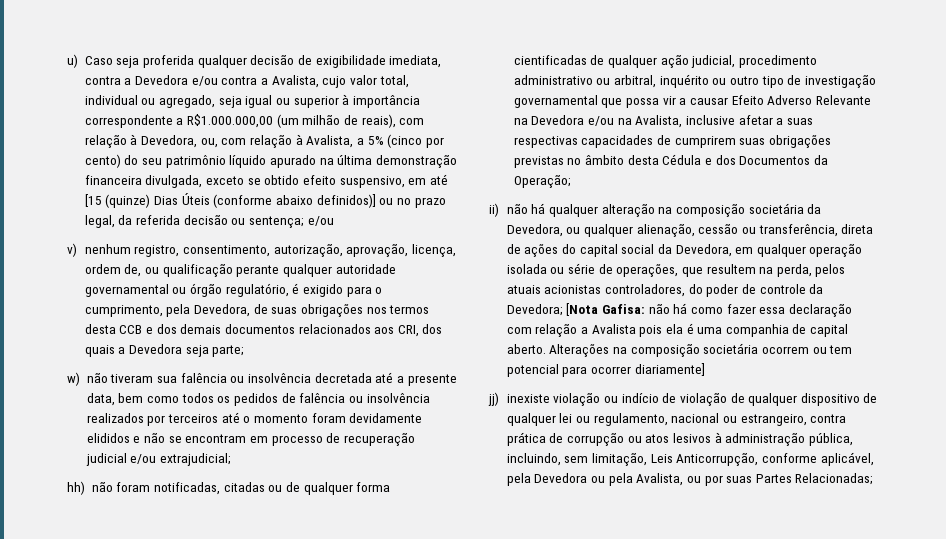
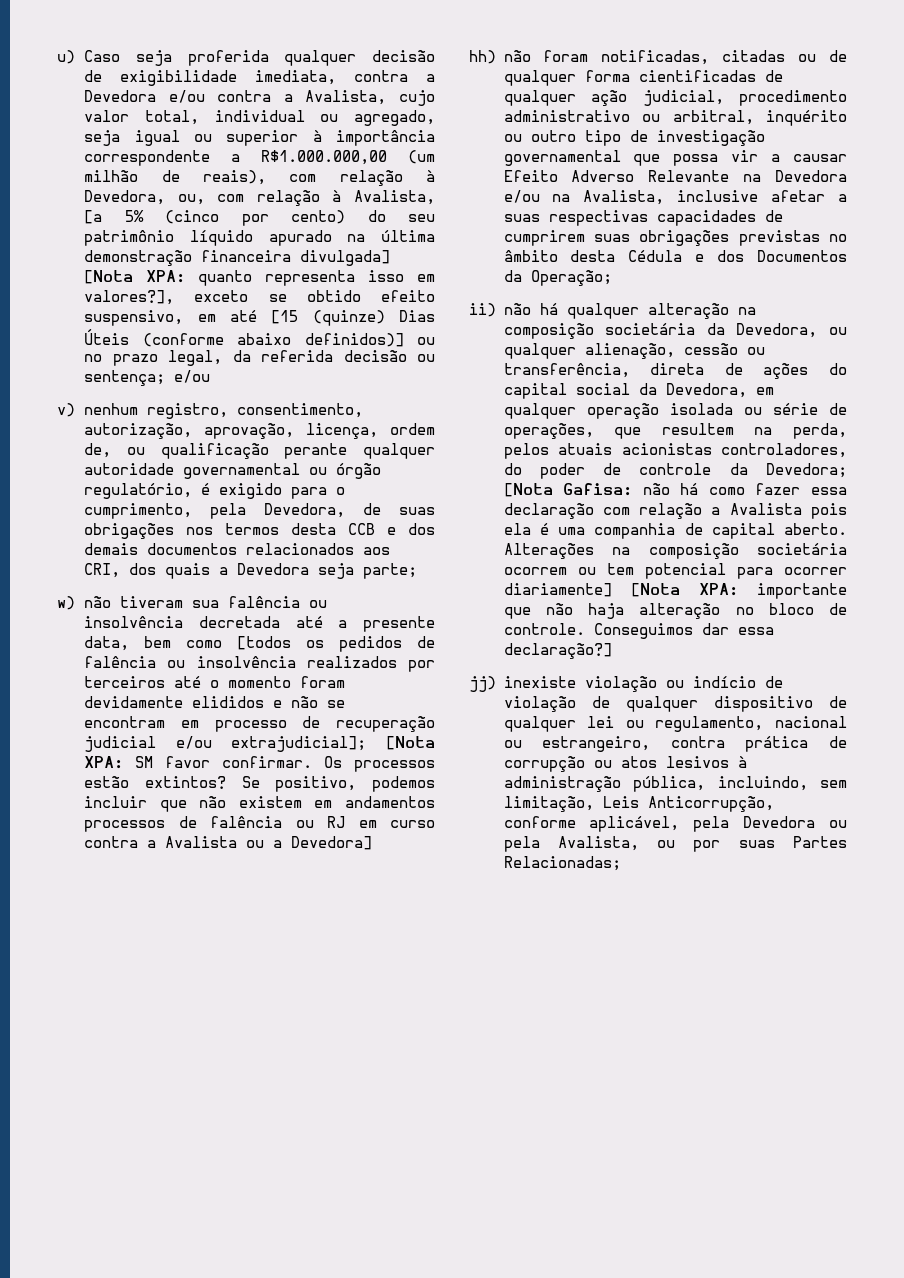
- u) Caso seja proferida qualquer decisão de exigibilidade imediata, contra a Devedora e/ou contra a Avalista, cujo valor total, individual ou agregado, seja igual ou superior à importância correspondente a R$1.000.000,00 (um milhão de reais), com relação à Devedora, ou, com relação à Avalista, a 5% (cinco por cento) do seu patrimônio líquido apurado na última demonstração financeira divulgada, exceto se obtido efeito suspensivo, em até [15 (quinze) Dias Úteis (conforme abaixo definidos)] ou no prazo legal, da referida decisão ou sentença;
+ u) Caso seja proferida qualquer decisão de exigibilidade imediata, contra a Devedora e/ou contra a Avalista, cujo valor total, individual ou agregado, seja igual ou superior à importância correspondente a R$1.000.000,00 (um milhão de reais), com relação à Devedora, ou, com relação à Avalista, [a 5% (cinco por cento) do seu patrimônio líquido apurado na última demonstração financeira divulgada] [Nota XPA: quanto representa isso em valores?], exceto se obtido efeito suspensivo, em até [15 (quinze) Dias Úteis (conforme abaixo definidos)] ou no prazo legal, da referida decisão ou sentença;
- w) não tiveram sua falência ou insolvência decretada até a presente data, bem como todos os pedidos de falência ou insolvência realizados por terceiros até o momento foram devidamente elididos e não se encontram em processo de recuperação judicial e/ou extrajudicial;
+ w) não tiveram sua falência ou insolvência decretada até a presente data, bem como [todos os pedidos de falência ou insolvência realizados por terceiros até o momento foram devidamente elididos e não se encontram em processo de recuperação judicial e/ou extrajudicial]; [Nota XPA: SM favor confirmar. Os processos estão extintos? Se positivo, podemos incluir que não existem em andamentos processos de falência ou RJ em curso contra a Avalista ou a Devedora]
- Alterações na composição societária ocorrem ou tem potencial para ocorrer diariamente]
+ Alterações na composição societária ocorrem ou tem potencial para ocorrer diariamente] [Nota XPA: importante que não haja alteração no bloco de controle. Conseguimos dar essa declaração?]

